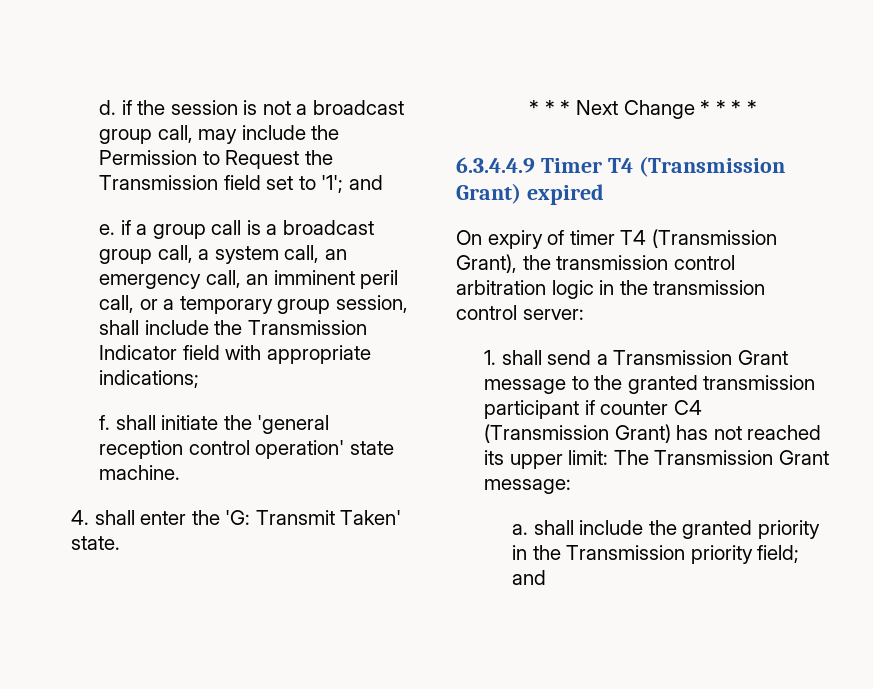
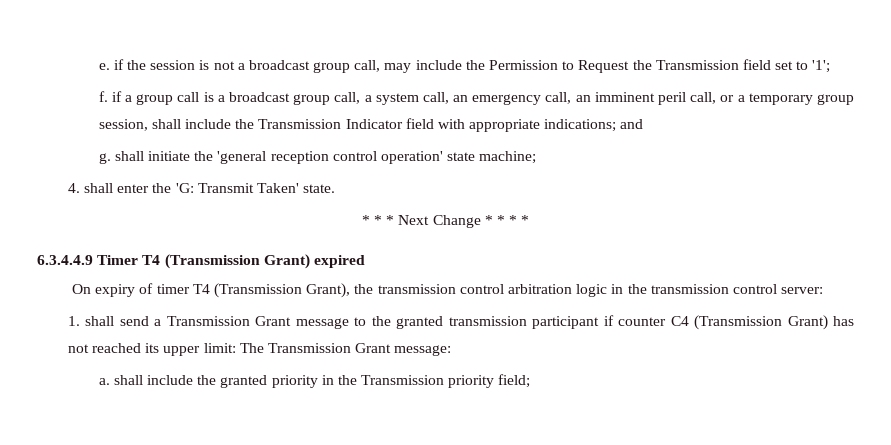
- d. if the session is not a broadcast group call, may include the Permission to Request the Transmission field set to '1'; and
- e. if a group call is a broadcast group call, a system call, an emergency call, an imminent peril call, or a temporary group session, shall include the Transmission Indicator field with appropriate indications;
- f. shall initiate the 'general reception control operation' state machine.
+ e. if the session is not a broadcast group call, may include the Permission to Request the Transmission field set to '1';
+ f. if a group call is a broadcast group call, a system call, an emergency call, an imminent peril call, or a temporary group session, shall include the Transmission Indicator field with appropriate indications; and
+ g. shall initiate the 'general reception control operation' state machine;
- a. shall include the granted priority in the Transmission priority field; and
+ a. shall include the granted priority in the Transmission priority field;

